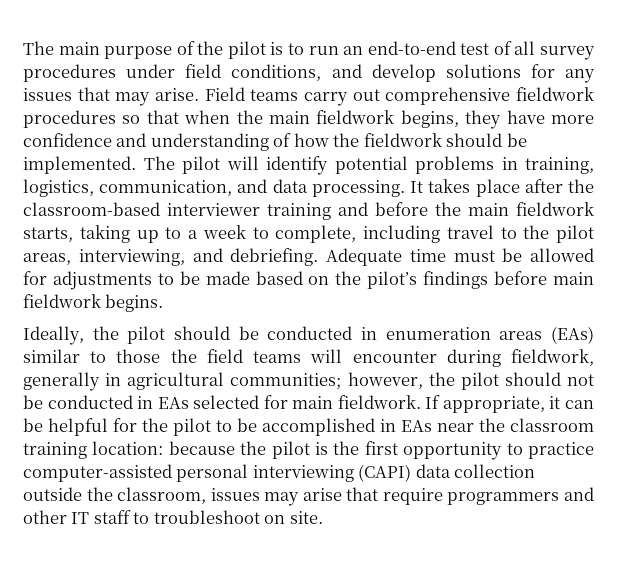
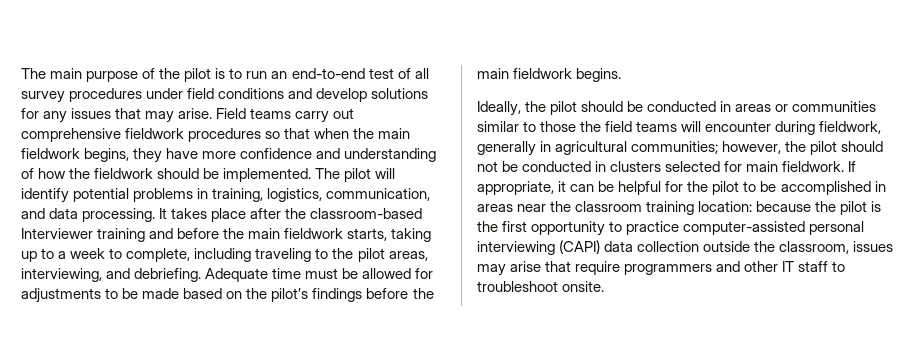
- The main purpose of the pilot is to run an end-to-end test of all survey procedures under field conditions, and develop solutions for any issues that may arise.
+ The main purpose of the pilot is to run an end-to-end test of all survey procedures under field conditions and develop solutions for any issues that may arise.
- It takes place after the classroom-based interviewer training and before the main fieldwork starts, taking up to a week to complete, including travel to the pilot areas, interviewing, and debriefing.
+ It takes place after the classroom-based Interviewer training and before the main fieldwork starts, taking up to a week to complete, including traveling to the pilot areas, interviewing, and debriefing.
- Adequate time must be allowed for adjustments to be made based on the pilot’s findings before main fieldwork begins.
+ Adequate time must be allowed for adjustments to be made based on the pilot’s findings before the main fieldwork begins.
- Ideally, the pilot should be conducted in enumeration areas (EAs) similar to those the field teams will encounter during fieldwork, generally in agricultural communities; however, the pilot should not be conducted in EAs selected for main fieldwork.
+ Ideally, the pilot should be conducted in areas or communities similar to those the field teams will encounter during fieldwork, generally in agricultural communities; however, the pilot should not be conducted in clusters selected for main fieldwork.
- If appropriate, it can be helpful for the pilot to be accomplished in EAs near the classroom training location: because the pilot is the first opportunity to practice computer-assisted personal interviewing (CAPI) data collection outside the classroom, issues may arise that require programmers and other IT staff to troubleshoot on site.
+ If appropriate, it can be helpful for the pilot to be accomplished in areas near the classroom training location: because the pilot is the first opportunity to practice computer-assisted personal interviewing (CAPI) data collection outside the classroom, issues may arise that require programmers and other IT staff to troubleshoot onsite.

